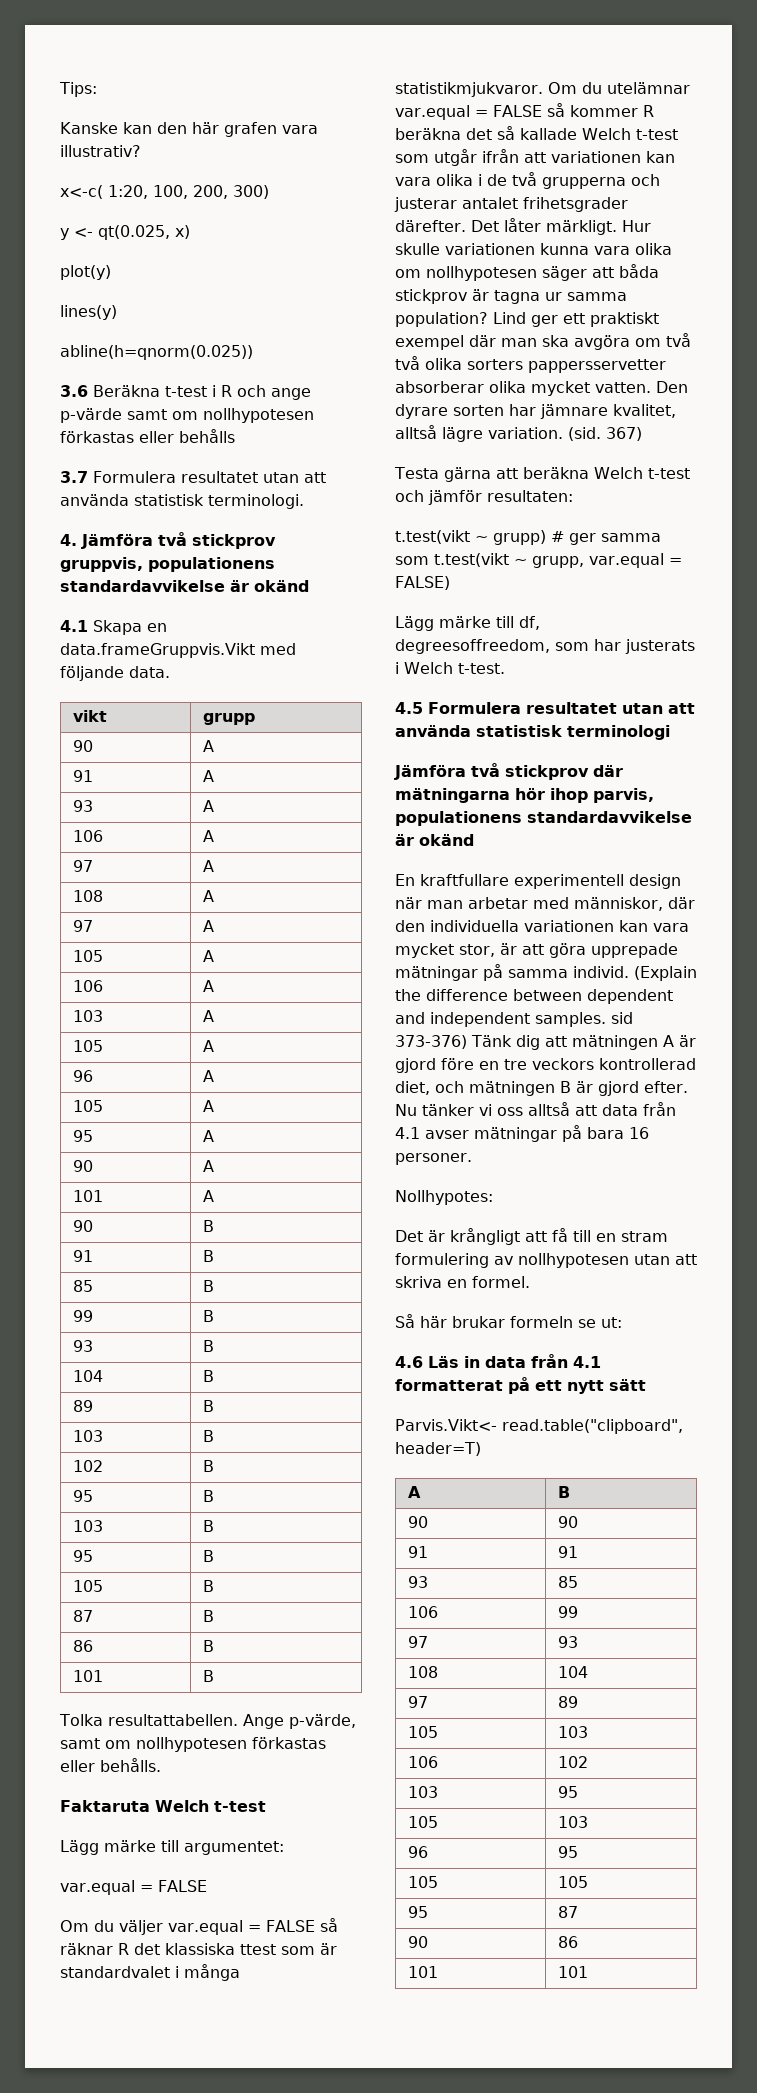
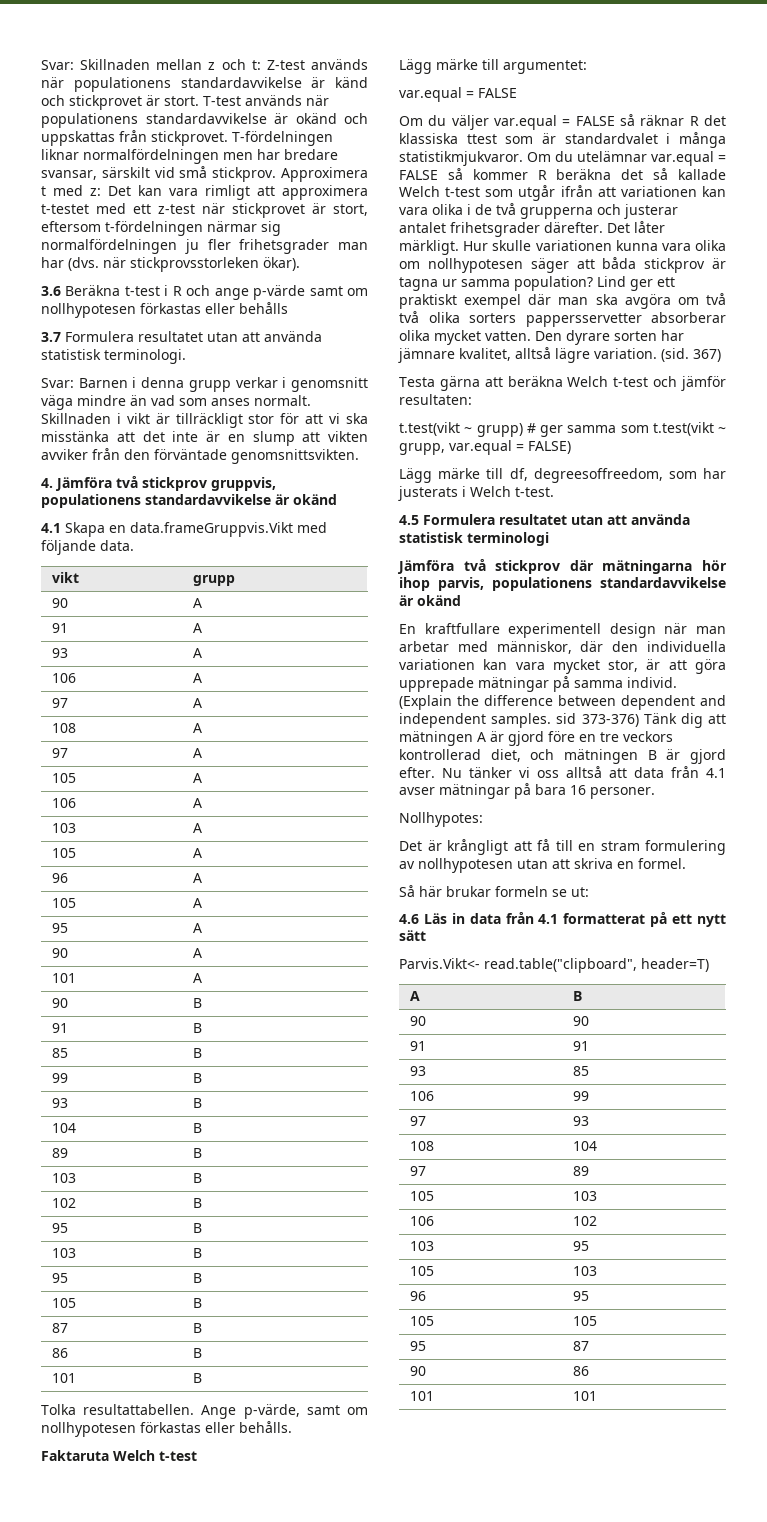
- Tips:
- Kanske kan den här grafen vara illustrativ?
- x<-c( 1:20, 100, 200, 300)
- y <- qt(0.025, x)
- plot(y)
- lines(y)
- abline(h=qnorm(0.025))
+ Svar: Skillnaden mellan z och t: Z-test används när populationens standardavvikelse är känd och stickprovet är stort. T-test används när populationens standardavvikelse är okänd och uppskattas från stickprovet. T-fördelningen liknar normalfördelningen men har bredare svansar, särskilt vid små stickprov. Approximera t med z: Det kan vara rimligt att approximera t-testet med ett z-test när stickprovet är stort, eftersom t-fördelningen närmar sig normalfördelningen ju fler frihetsgrader man har (dvs. när stickprovsstorleken ökar).
+ Svar: Barnen i denna grupp verkar i genomsnitt väga mindre än vad som anses normalt. Skillnaden i vikt är tillräckligt stor för att vi ska misstänka att det inte är en slump att vikten avviker från den förväntade genomsnittsvikten.

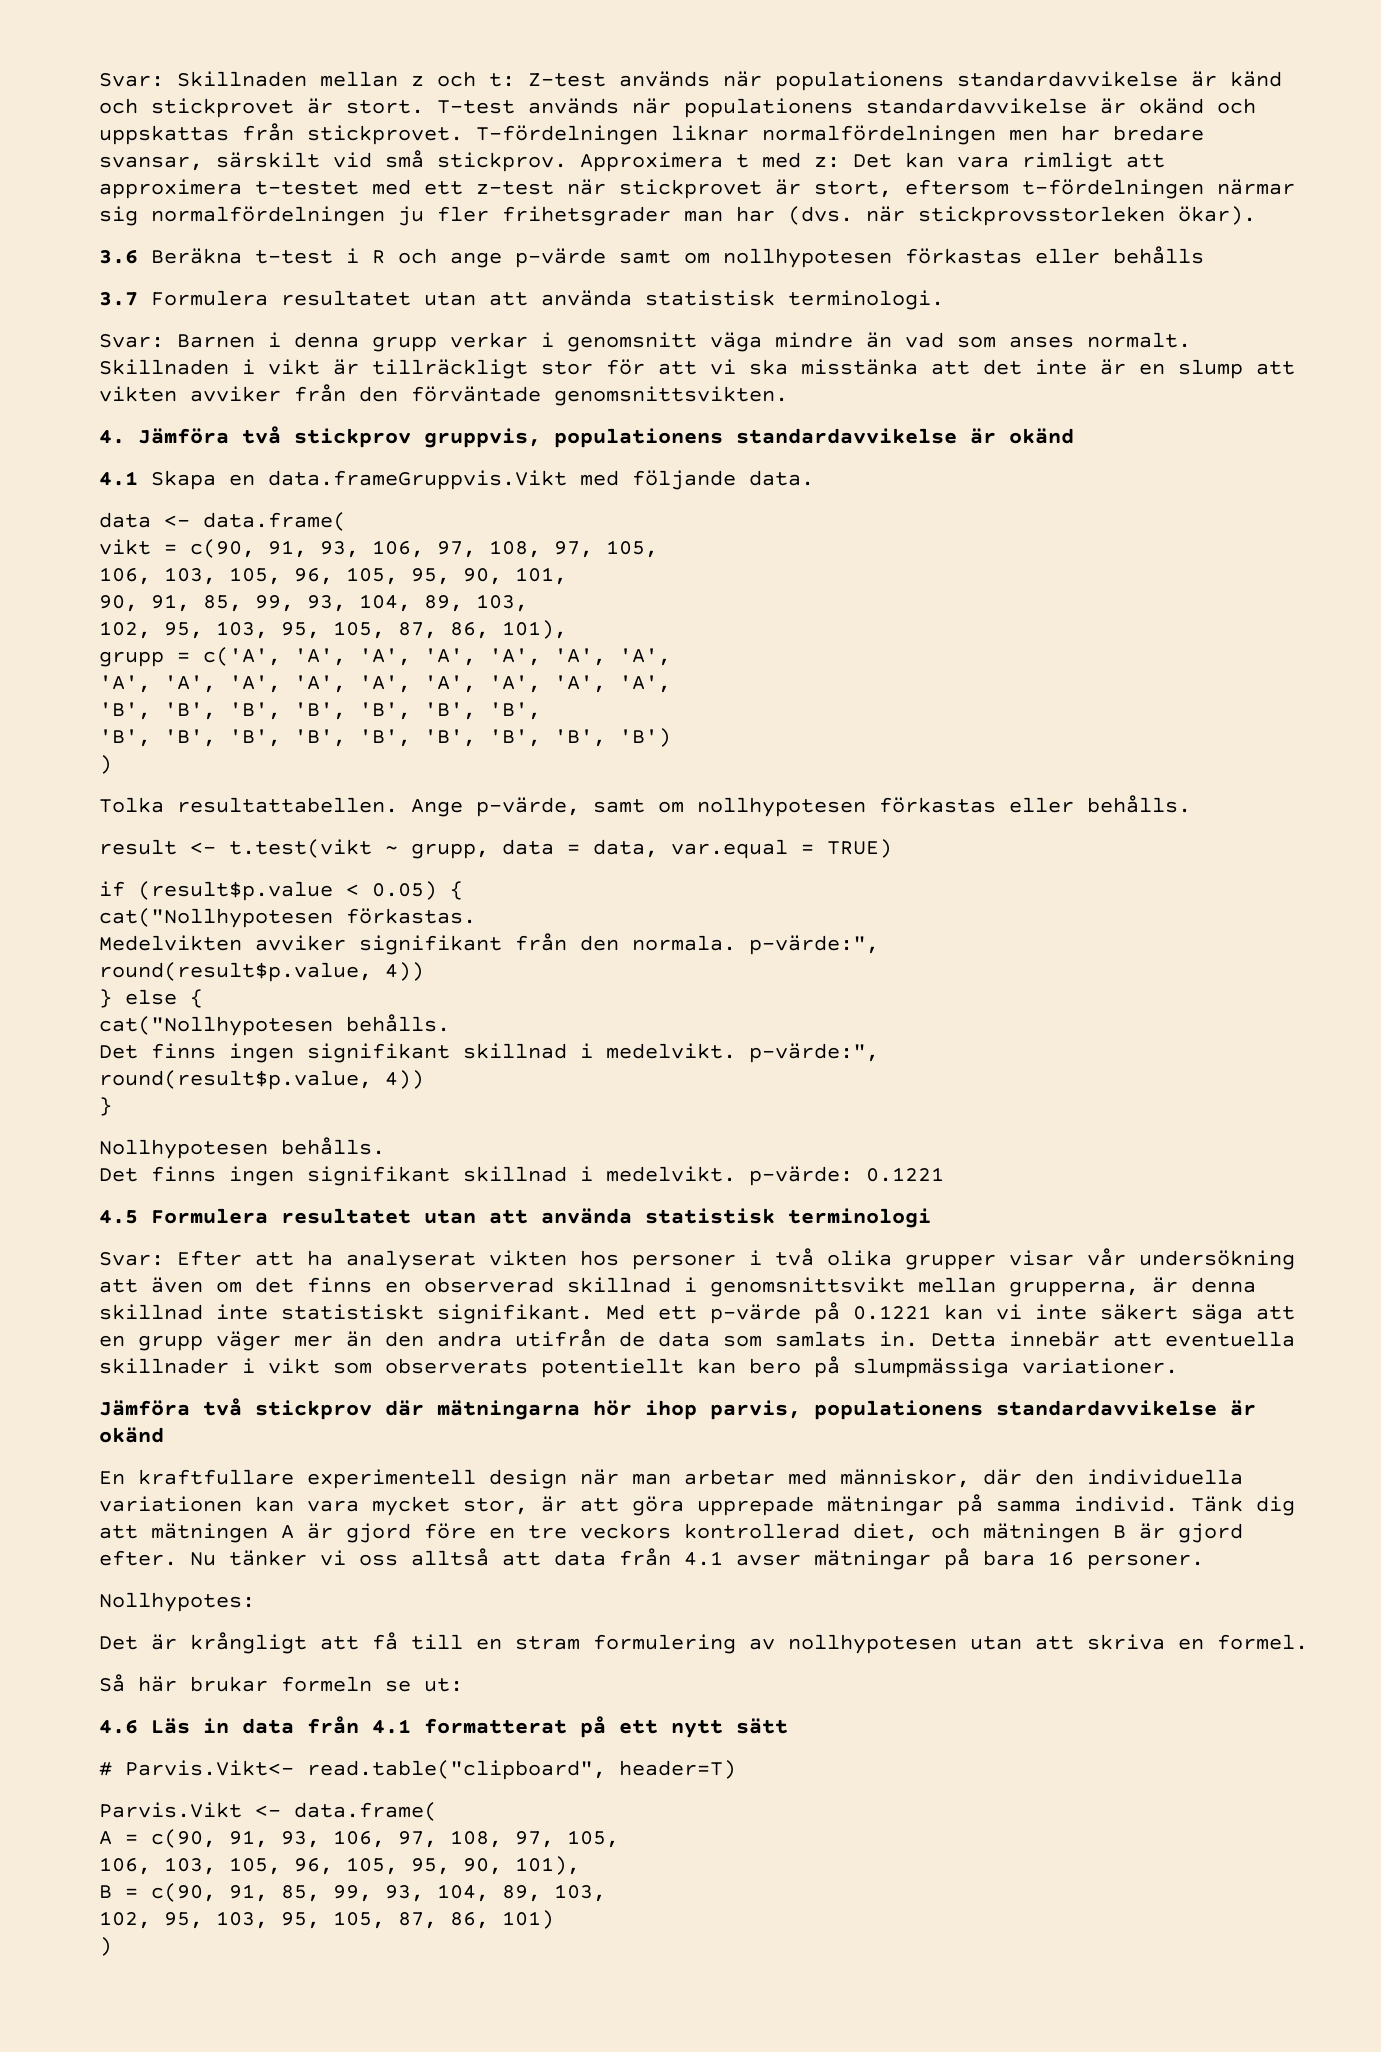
- vikt | grupp
- 90 | A
- 91 | A
- 93 | A
- 106 | A
- 97 | A
- 108 | A
- 97 | A
- 105 | A
- 106 | A
- 103 | A
- 105 | A
- 96 | A
- 105 | A
- 95 | A
- 90 | A
- 101 | A
- 90 | B
- 91 | B
- 85 | B
- 99 | B
- 93 | B
- 104 | B
- 89 | B
- 103 | B
- 102 | B
- 95 | B
- 103 | B
- 95 | B
- 105 | B
- 87 | B
- 86 | B
- 101 | B
+ data <- data.frame(
+ vikt = c(90, 91, 93, 106, 97, 108, 97, 105,
+ 106, 103, 105, 96, 105, 95, 90, 101,
+ 90, 91, 85, 99, 93, 104, 89, 103,
+ 102, 95, 103, 95, 105, 87, 86, 101),
+ grupp = c('A', 'A', 'A', 'A', 'A', 'A', 'A',
+ 'A', 'A', 'A', 'A', 'A', 'A', 'A', 'A', 'A',
+ 'B', 'B', 'B', 'B', 'B', 'B', 'B',
+ 'B', 'B', 'B', 'B', 'B', 'B', 'B', 'B', 'B')
+ )
- Faktaruta Welch t-test
- Lägg märke till argumentet:
- var.equal = FALSE
- Om du väljer var.equal = FALSE så räknar R det klassiska ttest som är standardvalet i många statistikmjukvaror. Om du utelämnar var.equal = FALSE så kommer R beräkna det så kallade Welch t-test som utgår ifrån att variationen kan vara olika i de två grupperna och justerar antalet frihetsgrader därefter. Det låter märkligt. Hur skulle variationen kunna vara olika om nollhypotesen säger att båda stickprov är tagna ur samma population? Lind ger ett praktiskt exempel där man ska avgöra om två två olika sorters pappersservetter absorberar olika mycket vatten. Den dyrare sorten har jämnare kvalitet, alltså lägre variation. (sid. 367)
- Testa gärna att beräkna Welch t-test och jämför resultaten:
- t.test(vikt ~ grupp) # ger samma som t.test(vikt ~ grupp, var.equal = FALSE)
- Lägg märke till df, degreesoffreedom, som har justerats i Welch t-test.
+ result <- t.test(vikt ~ grupp, data = data, var.equal = TRUE)
+ if (result$p.value < 0.05) {
+ cat("Nollhypotesen förkastas.
+ Medelvikten avviker signifikant från den normala. p-värde:",
+ round(result$p.value, 4))
+ } else {
+ cat("Nollhypotesen behålls.
+ Det finns ingen signifikant skillnad i medelvikt. p-värde:",
+ round(result$p.value, 4))
+ }
+ Nollhypotesen behålls.
+ Det finns ingen signifikant skillnad i medelvikt. p-värde: 0.1221
+ Svar: Efter att ha analyserat vikten hos personer i två olika grupper visar vår undersökning att även om det finns en observerad skillnad i genomsnittsvikt mellan grupperna, är denna skillnad inte statistiskt signifikant. Med ett p-värde på 0.1221 kan vi inte säkert säga att en grupp väger mer än den andra utifrån de data som samlats in. Detta innebär att eventuella skillnader i vikt som observerats potentiellt kan bero på slumpmässiga variationer.
- (Explain the difference between dependent and independent samples. sid 373-376) Tänk dig att mätningen A är gjord före en tre veckors kontrollerad diet, och mätningen B är gjord efter.
+ Tänk dig att mätningen A är gjord före en tre veckors kontrollerad diet, och mätningen B är gjord efter.
- Parvis.Vikt<- read.table("clipboard", header=T)
+ # Parvis.Vikt<- read.table("clipboard", header=T)
- A | B
- 90 | 90
- 91 | 91
- 93 | 85
- 106 | 99
- 97 | 93
- 108 | 104
- 97 | 89
- 105 | 103
- 106 | 102
- 103 | 95
- 105 | 103
- 96 | 95
- 105 | 105
- 95 | 87
- 90 | 86
- 101 | 101
+ Parvis.Vikt <- data.frame(
+ A = c(90, 91, 93, 106, 97, 108, 97, 105,
+ 106, 103, 105, 96, 105, 95, 90, 101),
+ B = c(90, 91, 85, 99, 93, 104, 89, 103,
+ 102, 95, 103, 95, 105, 87, 86, 101)
+ )

